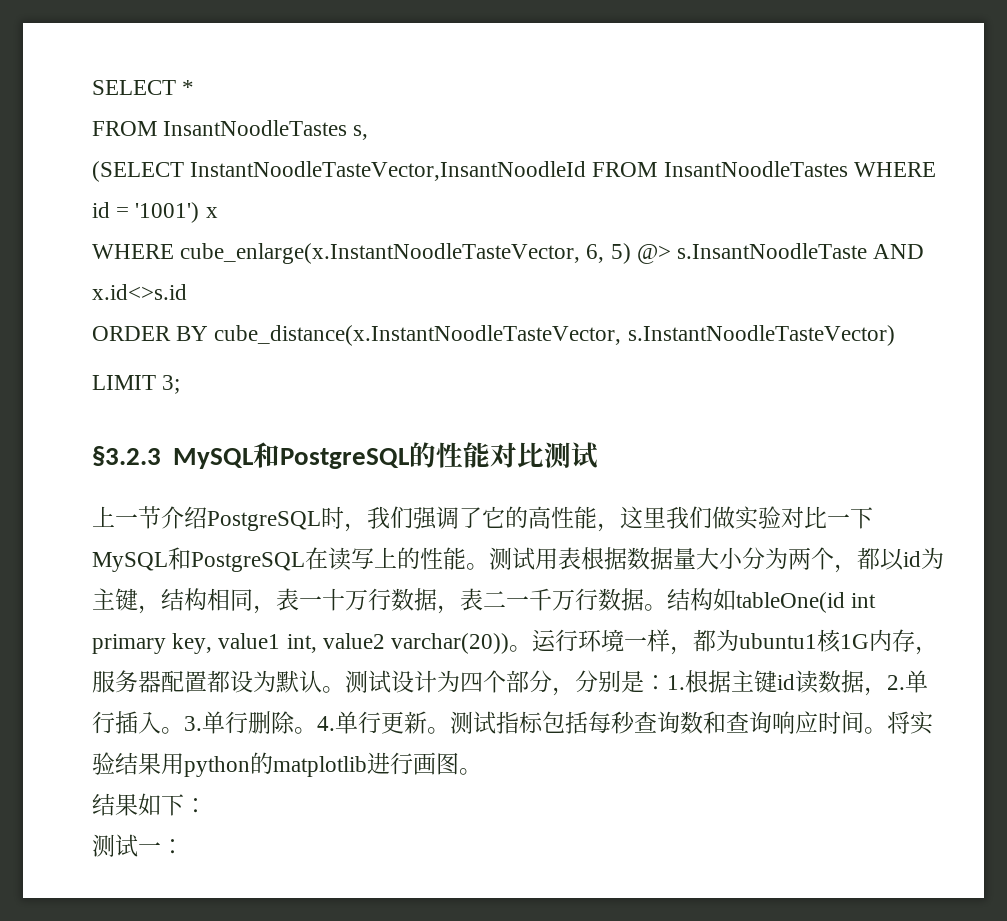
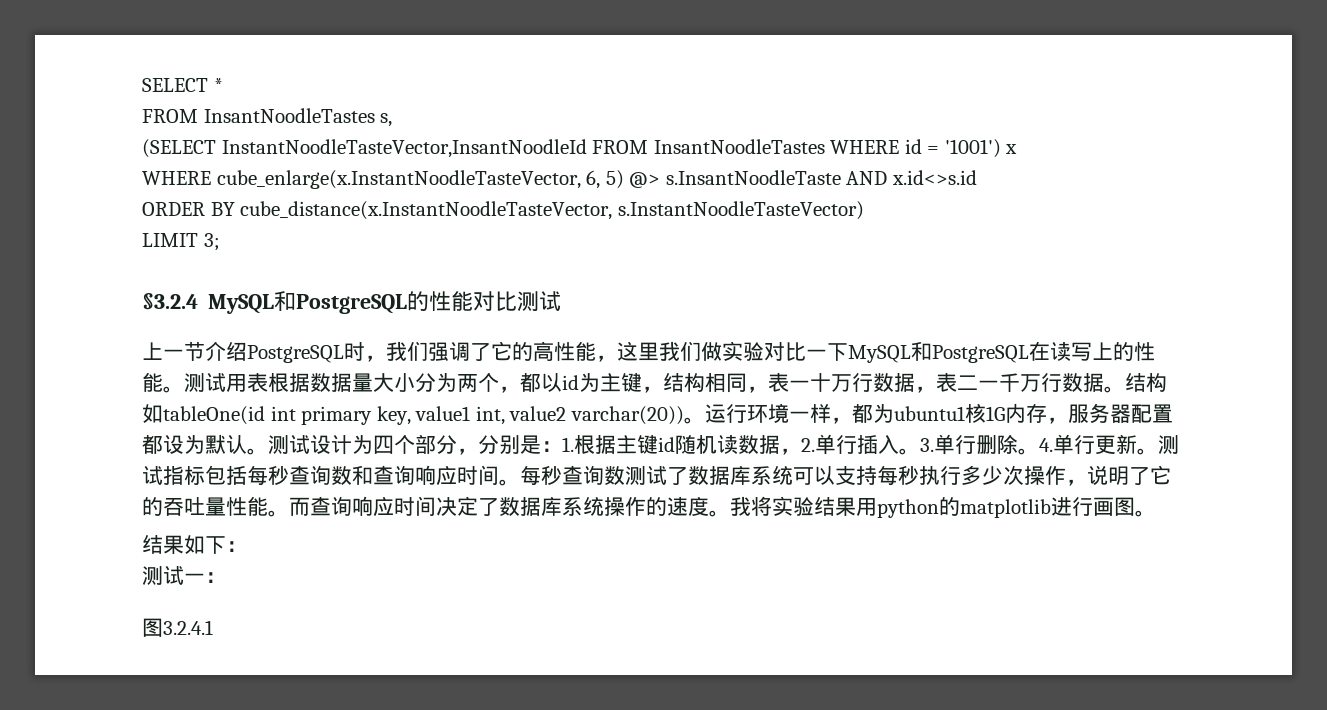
- §3.2.3 MySQL和PostgreSQL的性能对比测试
+ §3.2.4 MySQL和PostgreSQL的性能对比测试
- 测试设计为四个部分，分别是：1.根据主键id读数据，2.单行插入。
+ 测试设计为四个部分，分别是：1.根据主键id随机读数据，2.单行插入。
- 将实验结果用python的matplotlib进行画图。
+ 每秒查询数测试了数据库系统可以支持每秒执行多少次操作，说明了它的吞吐量性能。而查询响应时间决定了数据库系统操作的速度。我将实验结果用python的matplotlib进行画图。
+ 图3.2.4.1

